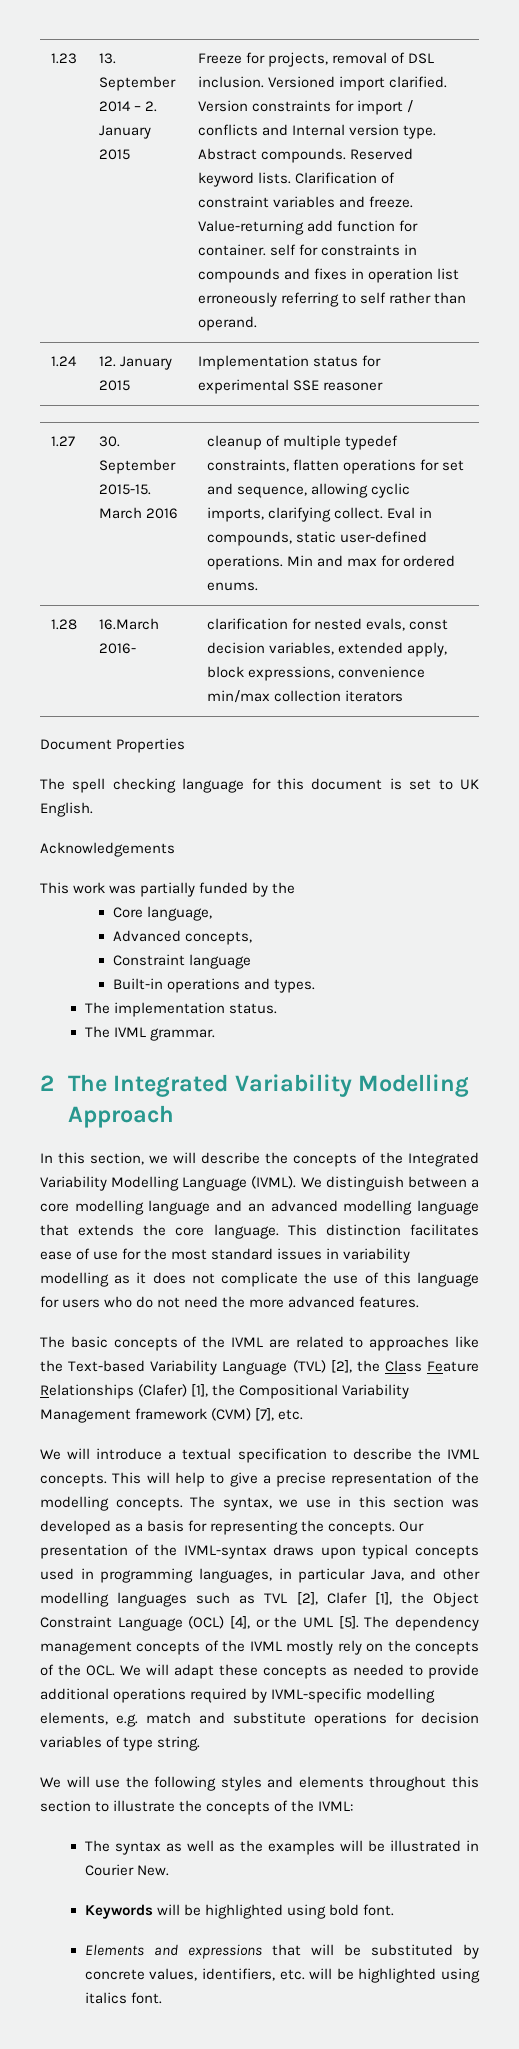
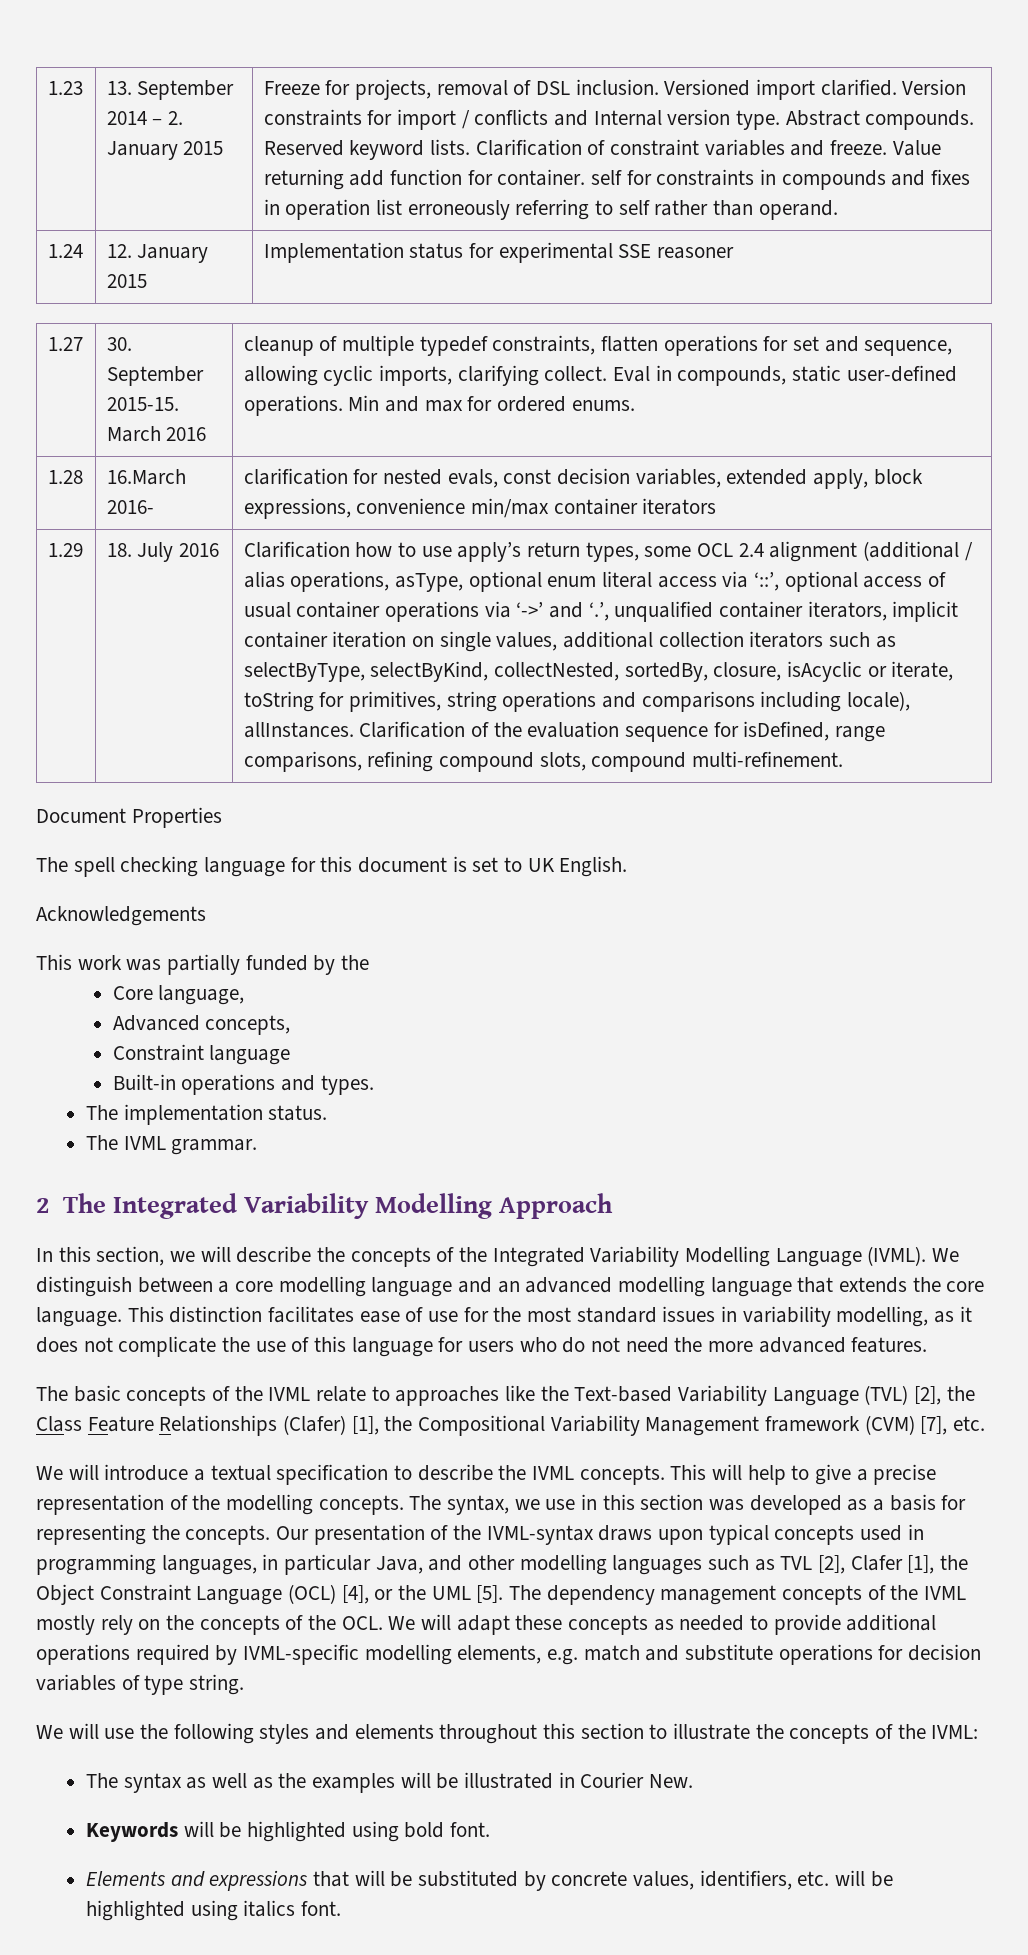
- Value-returning add function for container. self for constraints in compounds and fixes in operation list erroneously referring to self rather than operand.
+ Value returning add function for container. self for constraints in compounds and fixes in operation list erroneously referring to self rather than operand.
- 1.28 | 16.March 2016- | clarification for nested evals, const decision variables, extended apply, block expressions, convenience min/max collection iterators
+ 1.28 | 16.March 2016- | clarification for nested evals, const decision variables, extended apply, block expressions, convenience min/max container iterators
+ 1.29 | 18. July 2016 | Clarification how to use apply’s return types, some OCL 2.4 alignment (additional / alias operations, asType, optional enum literal access via ‘::’, optional access of usual container operations via ‘->’ and ‘.’, unqualified container iterators, implicit container iteration on single values, additional collection iterators such as selectByType, selectByKind, collectNested, sortedBy, closure, isAcyclic or iterate, toString for primitives, string operations and comparisons including locale), allInstances. Clarification of the evaluation sequence for isDefined, range comparisons, refining compound slots, compound multi-refinement.
- This distinction facilitates ease of use for the most standard issues in variability modelling as it does not complicate the use of this language for users who do not need the more advanced features.
+ This distinction facilitates ease of use for the most standard issues in variability modelling, as it does not complicate the use of this language for users who do not need the more advanced features.
- The basic concepts of the IVML are related to approaches like the Text-based Variability Language (TVL) [2], the Class Feature Relationships (Clafer) [1], the Compositional Variability Management framework (CVM) [7], etc.
+ The basic concepts of the IVML relate to approaches like the Text-based Variability Language (TVL) [2], the Class Feature Relationships (Clafer) [1], the Compositional Variability Management framework (CVM) [7], etc.

